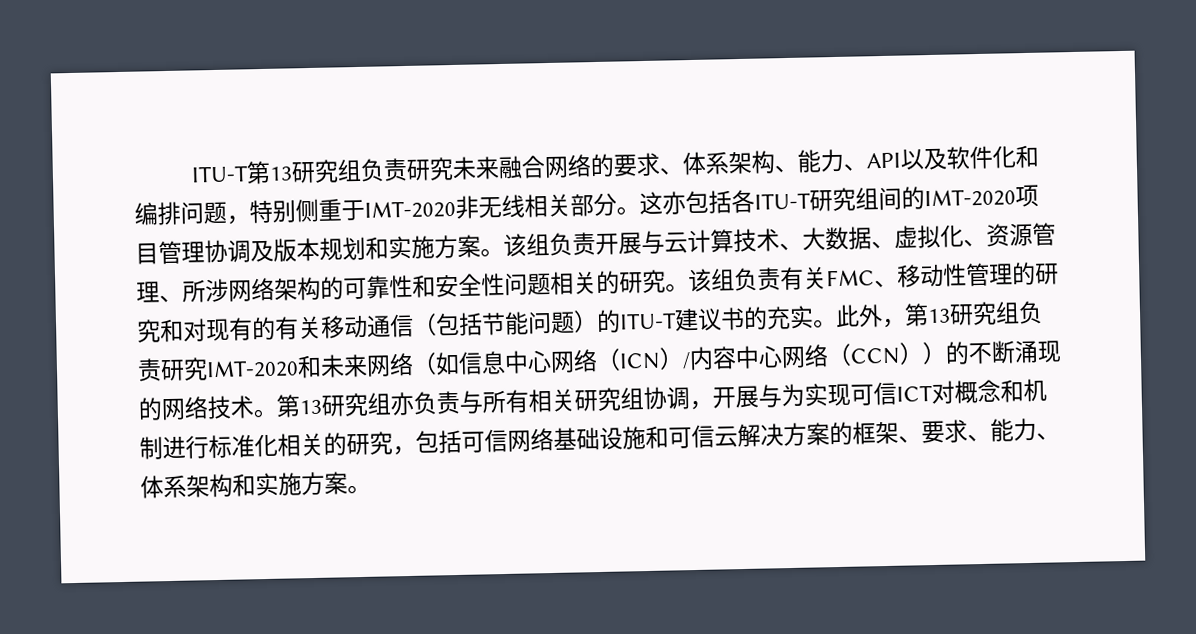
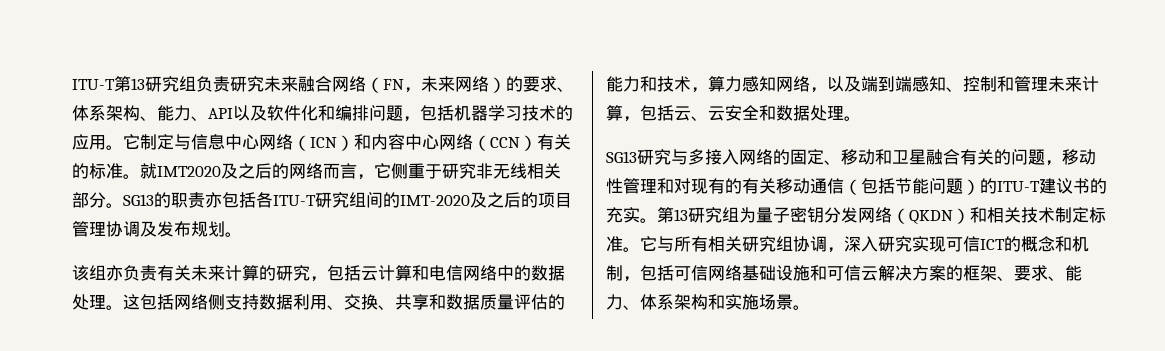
- ITU-T第13研究组负责研究未来融合网络的要求、体系架构、能力、API以及软件化和编排问题，特别侧重于IMT-2020非无线相关部分。
+ ITU-T第13研究组负责研究未来融合网络（FN，未来网络）的要求、体系架构、能力、API以及软件化和编排问题，包括机器学习技术的应用。它制定与信息中心网络（ICN）和内容中心网络（CCN）有关的标准。就IMT2020及之后的网络而言，它侧重于研究非无线相关部分。
- 这亦包括各ITU-T研究组间的IMT-2020项目管理协调及版本规划和实施方案。该组负责开展与云计算技术、大数据、虚拟化、资源管理、所涉网络架构的可靠性和安全性问题相关的研究。该组负责有关FMC、移动性管理的研究和对现有的有关移动通信（包括节能问题）的ITU-T建议书的充实。
+ SG13的职责亦包括各ITU-T研究组间的IMT-2020及之后的项目管理协调及发布规划。
+ 该组亦负责有关未来计算的研究，包括云计算和电信网络中的数据处理。这包括网络侧支持数据利用、交换、共享和数据质量评估的能力和技术，算力感知网络，以及端到端感知、控制和管理未来计算，包括云、云安全和数据处理。
+ SG13研究与多接入网络的固定、移动和卫星融合有关的问题，移动性管理和对现有的有关移动通信（包括节能问题）的ITU-T建议书的充实。
- 此外，第13研究组负责研究IMT-2020和未来网络（如信息中心网络（ICN）/内容中心网络（CCN））的不断涌现的网络技术。第13研究组亦负责与所有相关研究组协调，开展与为实现可信ICT对概念和机制进行标准化相关的研究，包括可信网络基础设施和可信云解决方案的框架、要求、能力、体系架构和实施方案。
+ 第13研究组为量子密钥分发网络（QKDN）和相关技术制定标准。它与所有相关研究组协调，深入研究实现可信ICT的概念和机制，包括可信网络基础设施和可信云解决方案的框架、要求、能力、体系架构和实施场景。

